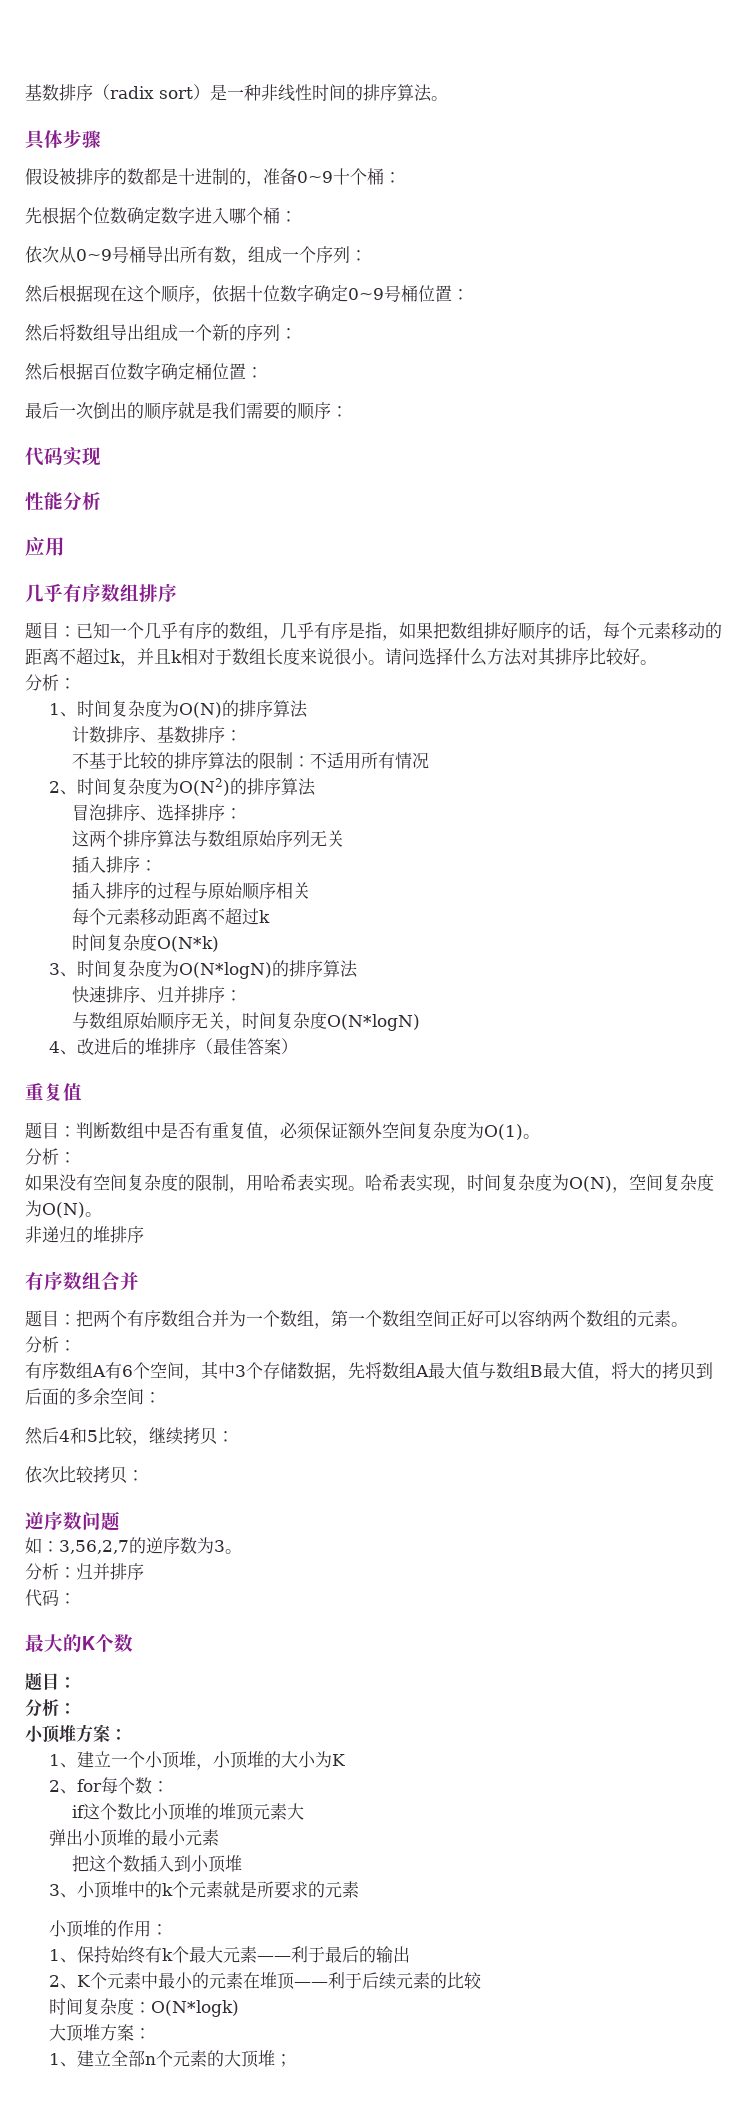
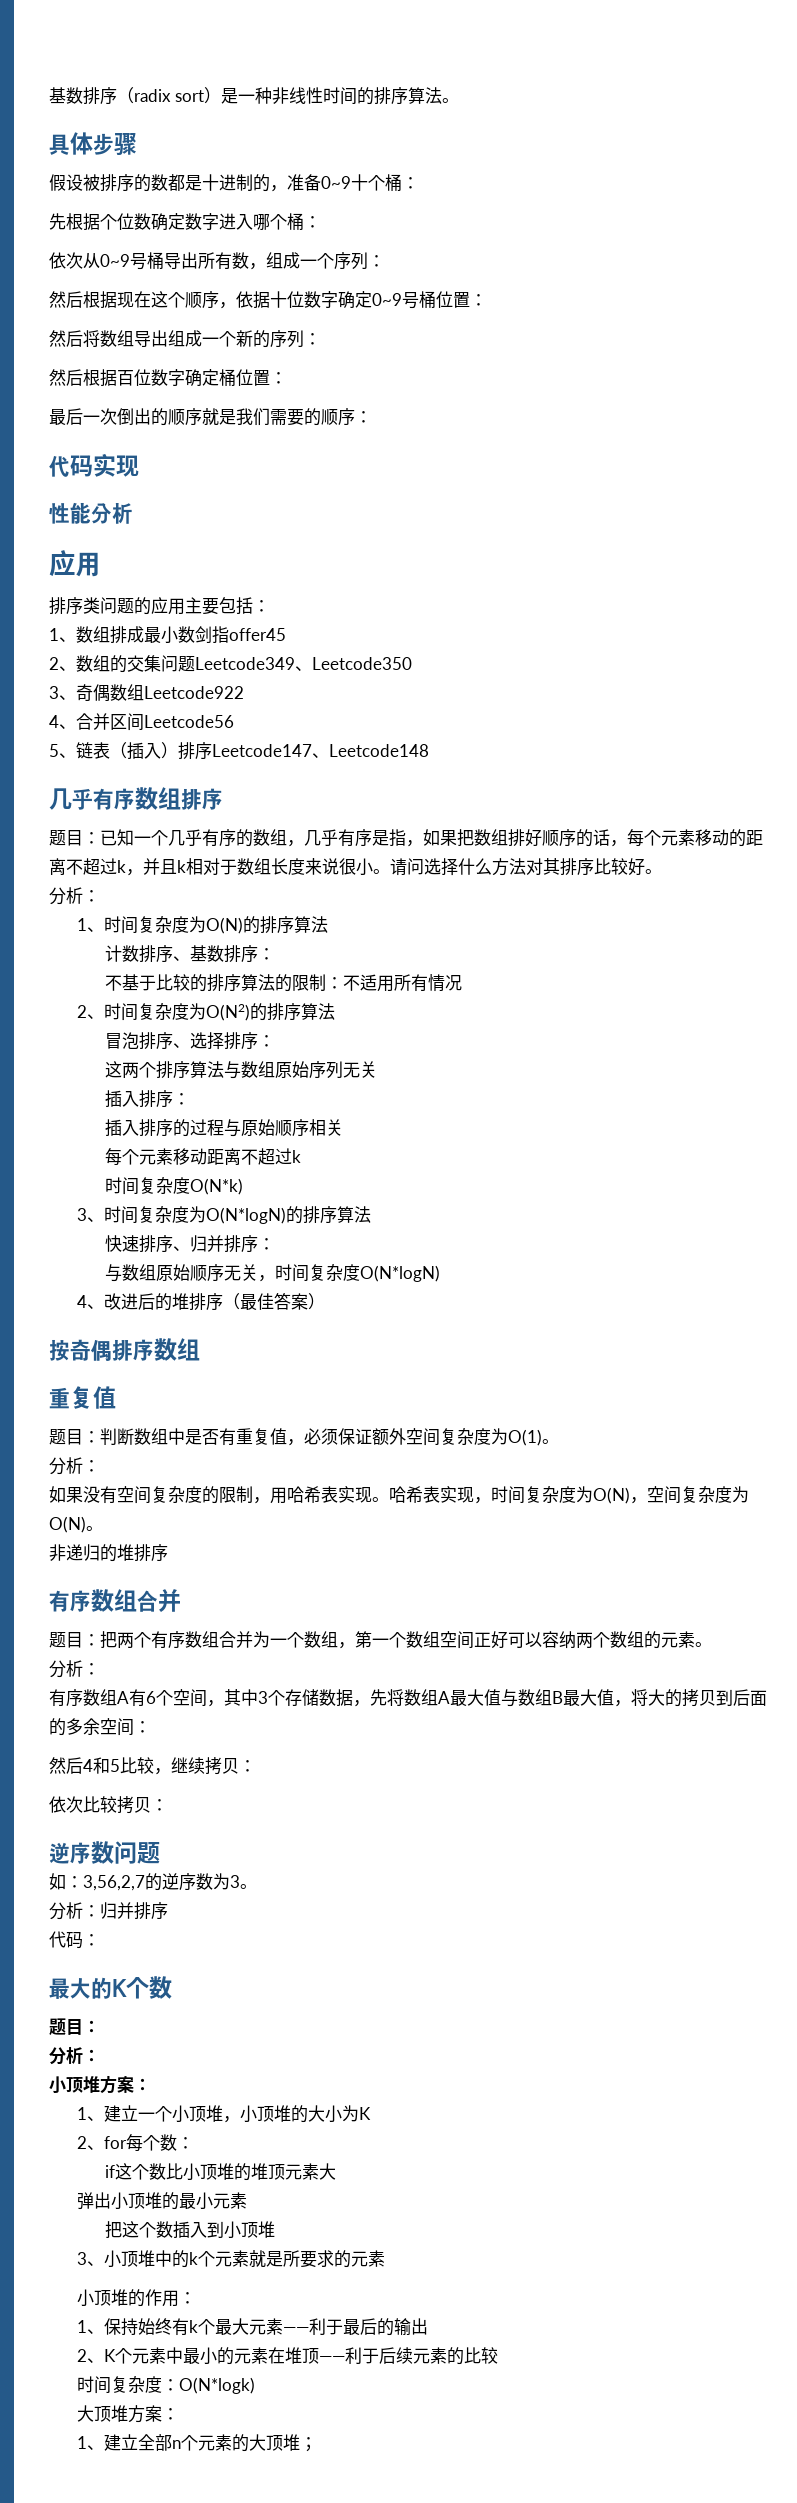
+ 排序类问题的应用主要包括：
+ 1、数组排成最小数剑指offer45
+ 2、数组的交集问题Leetcode349、Leetcode350
+ 3、奇偶数组Leetcode922
+ 4、合并区间Leetcode56
+ 5、链表（插入）排序Leetcode147、Leetcode148
+ 按奇偶排序数组

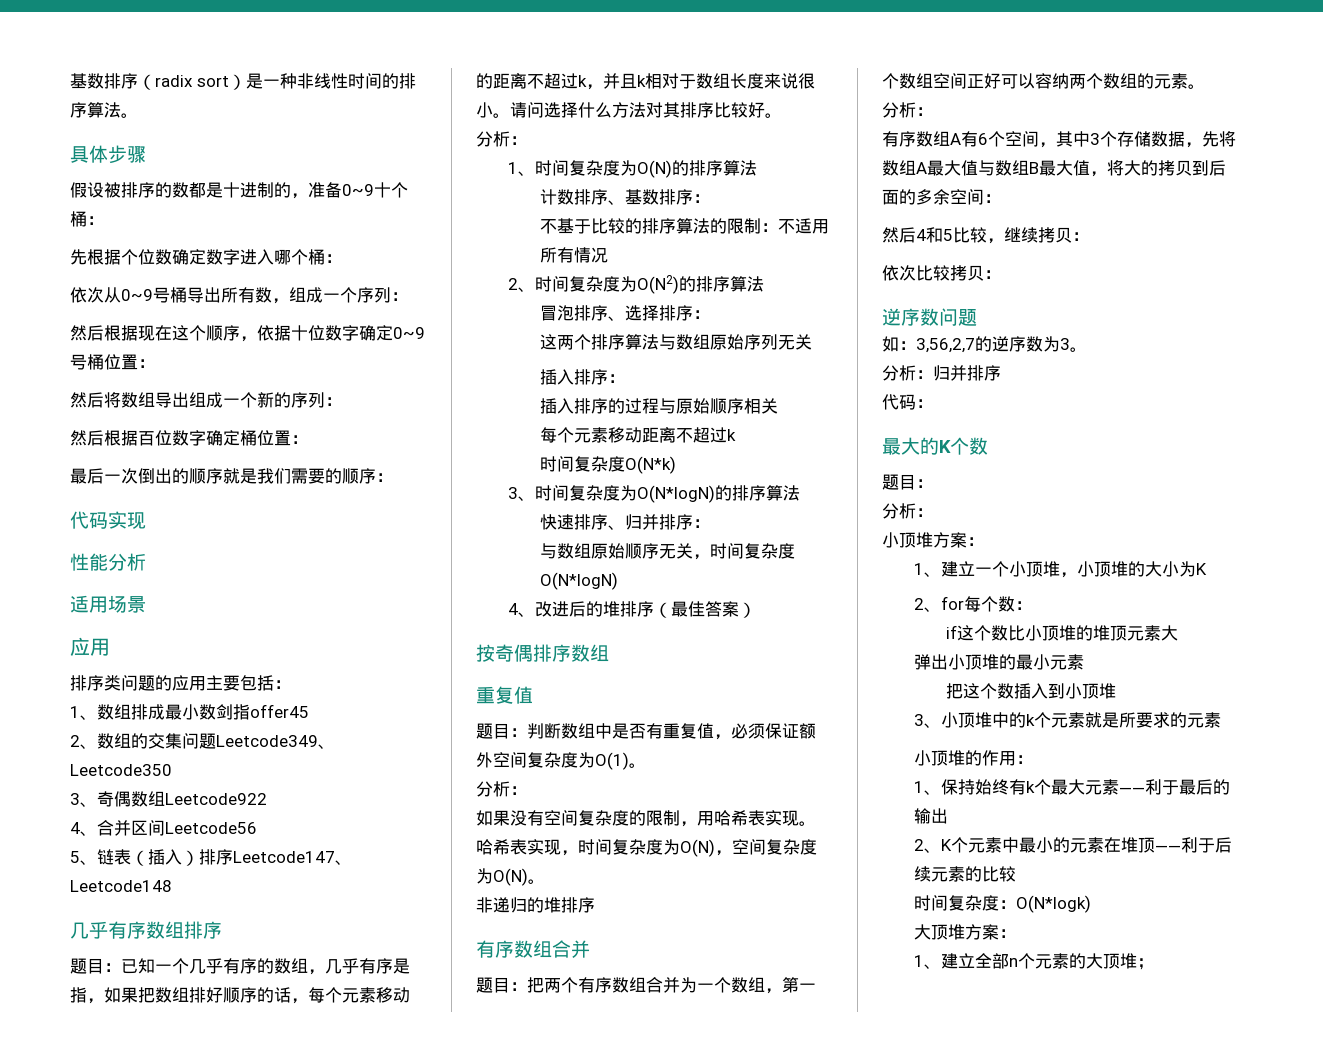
+ 适用场景

